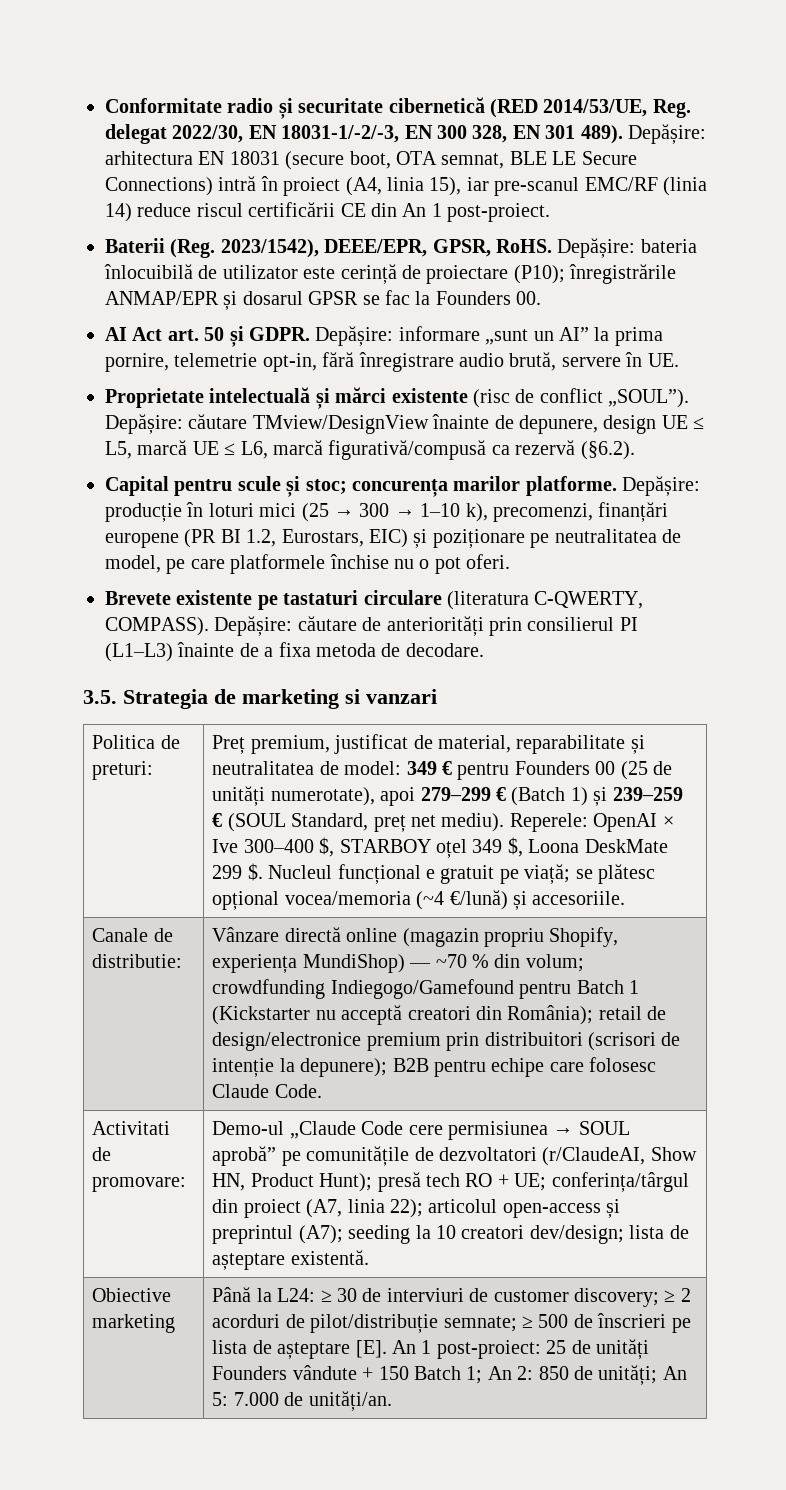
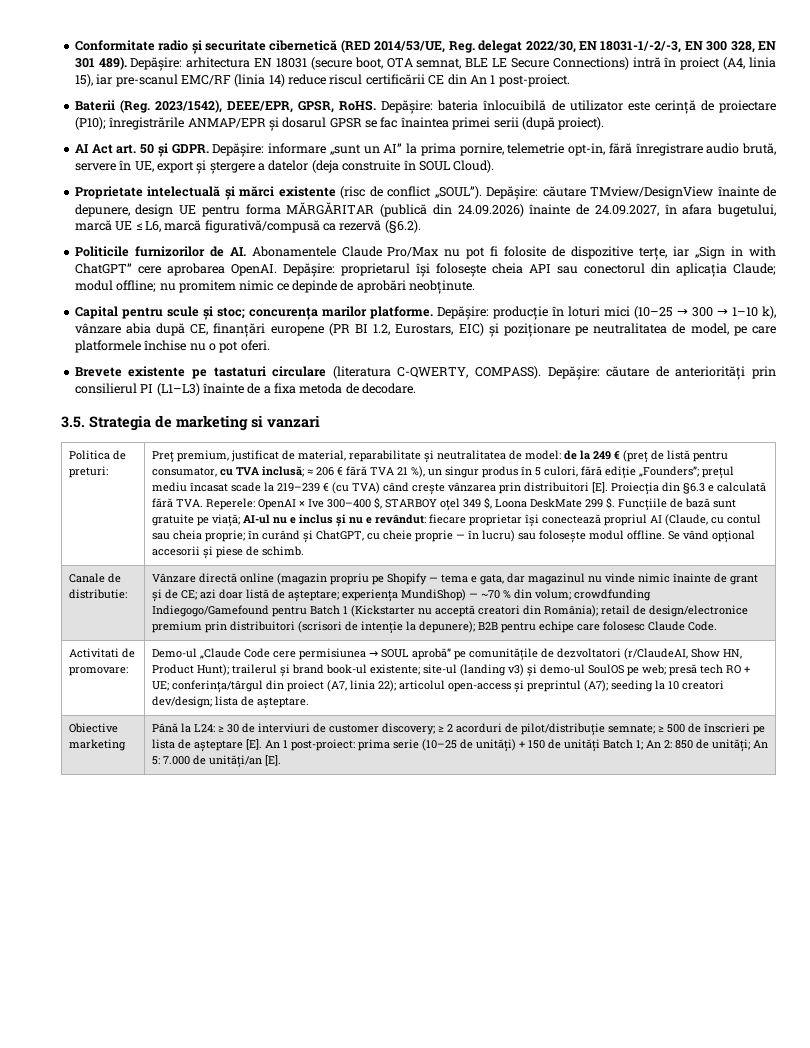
- Depășire: bateria înlocuibilă de utilizator este cerință de proiectare (P10); înregistrările ANMAP/EPR și dosarul GPSR se fac la Founders 00.
+ Depășire: bateria înlocuibilă de utilizator este cerință de proiectare (P10); înregistrările ANMAP/EPR și dosarul GPSR se fac înaintea primei serii (după proiect).
- Depășire: informare „sunt un AI” la prima pornire, telemetrie opt-in, fără înregistrare audio brută, servere în UE.
+ Depășire: informare „sunt un AI” la prima pornire, telemetrie opt-in, fără înregistrare audio brută, servere în UE, export și ștergere a datelor (deja construite în SOUL Cloud).
- Depășire: căutare TMview/DesignView înainte de depunere, design UE ≤ L5, marcă UE ≤ L6, marcă figurativă/compusă ca rezervă (§6.2).
+ Depășire: căutare TMview/DesignView înainte de depunere, design UE pentru forma MĂRGĂRITAR (publică din 24.09.2026) înainte de 24.09.2027, în afara bugetului, marcă UE ≤ L6, marcă figurativă/compusă ca rezervă (§6.2).
+ Politicile furnizorilor de AI. Abonamentele Claude Pro/Max nu pot fi folosite de dispozitive terțe, iar „Sign in with ChatGPT” cere aprobarea OpenAI. Depășire: proprietarul își folosește cheia API sau conectorul din aplicația Claude; modul offline; nu promitem nimic ce depinde de aprobări neobținute.
- Depășire: producție în loturi mici (25 → 300 → 1–10 k), precomenzi, finanțări europene (PR BI 1.2, Eurostars, EIC) și poziționare pe neutralitatea de model, pe care platformele închise nu o pot oferi.
+ Depășire: producție în loturi mici (10–25 → 300 → 1–10 k), vânzare abia după CE, finanțări europene (PR BI 1.2, Eurostars, EIC) și poziționare pe neutralitatea de model, pe care platformele închise nu o pot oferi.
- Preț premium, justificat de material, reparabilitate și neutralitatea de model: 349 € pentru Founders 00 (25 de unități numerotate), apoi 279–299 € (Batch 1) și 239–259 € (SOUL Standard, preț net mediu). Reperele: OpenAI × Ive 300–400 $, STARBOY oțel 349 $, Loona DeskMate 299 $.
+ Preț premium, justificat de material, reparabilitate și neutralitatea de model: de la 249 € (preț de listă pentru consumator, cu TVA inclusă; ≈ 206 € fără TVA 21 %), un singur produs în 5 culori, fără ediție „Founders”; prețul mediu încasat scade la 219–239 € (cu TVA) când crește vânzarea prin distribuitori [E]. Proiecția din §6.3 e calculată fără TVA. Reperele: OpenAI × Ive 300–400 $, STARBOY oțel 349 $, Loona DeskMate 299 $.
- Nucleul funcțional e gratuit pe viață; se plătesc opțional vocea/memoria (~4 €/lună) și accesoriile.
+ Funcțiile de bază sunt gratuite pe viață; AI-ul nu e inclus și nu e revândut: fiecare proprietar își conectează propriul AI (Claude, cu contul sau cheia proprie; în curând și ChatGPT, cu cheie proprie — în lucru) sau folosește modul offline. Se vând opțional accesorii și piese de schimb.
- Vânzare directă online (magazin propriu Shopify, experiența MundiShop) — ~70 % din volum; crowdfunding Indiegogo/Gamefound pentru Batch 1 (Kickstarter nu acceptă creatori din România); retail de design/electronice premium prin distribuitori (scrisori de intenție la depunere); B2B pentru echipe care folosesc Claude Code.
+ Vânzare directă online (magazin propriu pe Shopify — tema e gata, dar magazinul nu vinde nimic înainte de grant și de CE; azi doar listă de așteptare; experiența MundiShop) — ~70 % din volum; crowdfunding Indiegogo/Gamefound pentru Batch 1 (Kickstarter nu acceptă creatori din România); retail de design/electronice premium prin distribuitori (scrisori de intenție la depunere); B2B pentru echipe care folosesc Claude Code.
- Demo-ul „Claude Code cere permisiunea → SOUL aprobă” pe comunitățile de dezvoltatori (r/ClaudeAI, Show HN, Product Hunt); presă tech RO + UE; conferința/târgul din proiect (A7, linia 22); articolul open-access și preprintul (A7); seeding la 10 creatori dev/design; lista de așteptare existentă.
+ Demo-ul „Claude Code cere permisiunea → SOUL aprobă” pe comunitățile de dezvoltatori (r/ClaudeAI, Show HN, Product Hunt); trailerul și brand book-ul existente; site-ul (landing v3) și demo-ul SoulOS pe web; presă tech RO + UE; conferința/târgul din proiect (A7, linia 22); articolul open-access și preprintul (A7); seeding la 10 creatori dev/design; lista de așteptare.
- Până la L24: ≥ 30 de interviuri de customer discovery; ≥ 2 acorduri de pilot/distribuție semnate; ≥ 500 de înscrieri pe lista de așteptare [E]. An 1 post-proiect: 25 de unități Founders vândute + 150 Batch 1; An 2: 850 de unități; An 5: 7.000 de unități/an.
+ Până la L24: ≥ 30 de interviuri de customer discovery; ≥ 2 acorduri de pilot/distribuție semnate; ≥ 500 de înscrieri pe lista de așteptare [E]. An 1 post-proiect: prima serie (10–25 de unități) + 150 de unități Batch 1; An 2: 850 de unități; An 5: 7.000 de unități/an [E].

